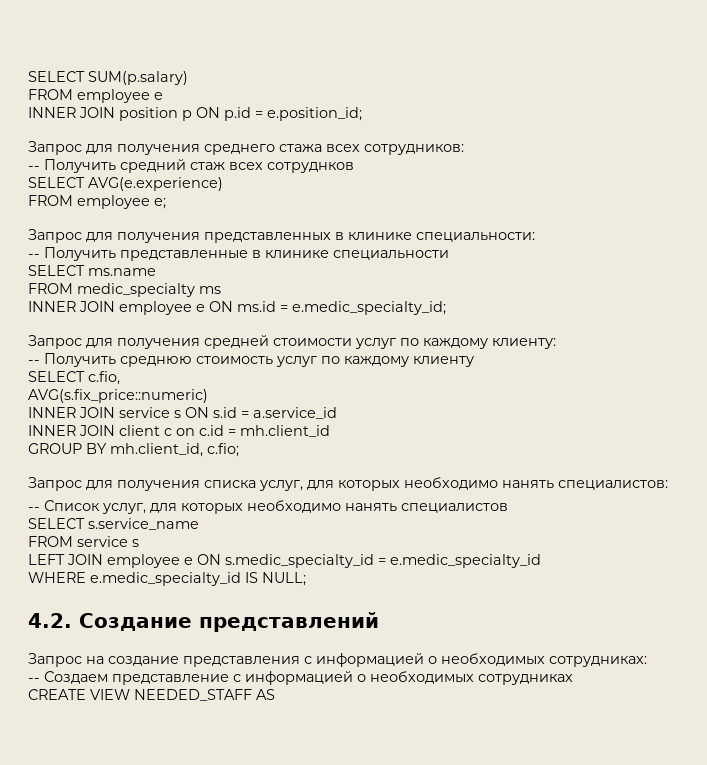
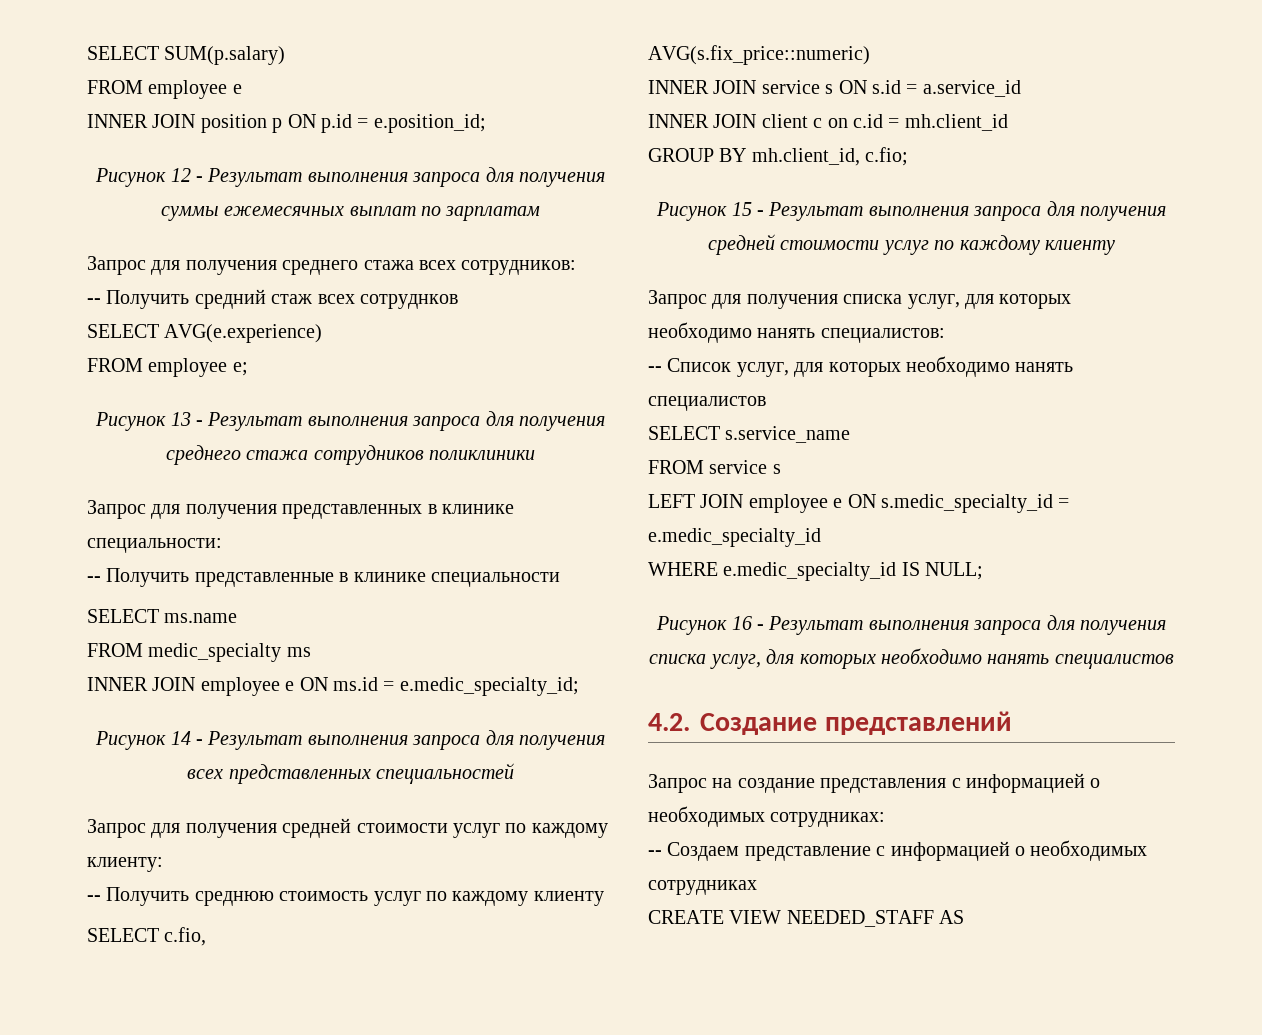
+ Рисунок 12 - Результат выполнения запроса для получения суммы ежемесячных выплат по зарплатам
+ Рисунок 13 - Результат выполнения запроса для получения среднего стажа сотрудников поликлиники
+ Рисунок 14 - Результат выполнения запроса для получения всех представленных специальностей
+ Рисунок 15 - Результат выполнения запроса для получения средней стоимости услуг по каждому клиенту
+ Рисунок 16 - Результат выполнения запроса для получения списка услуг, для которых необходимо нанять специалистов

